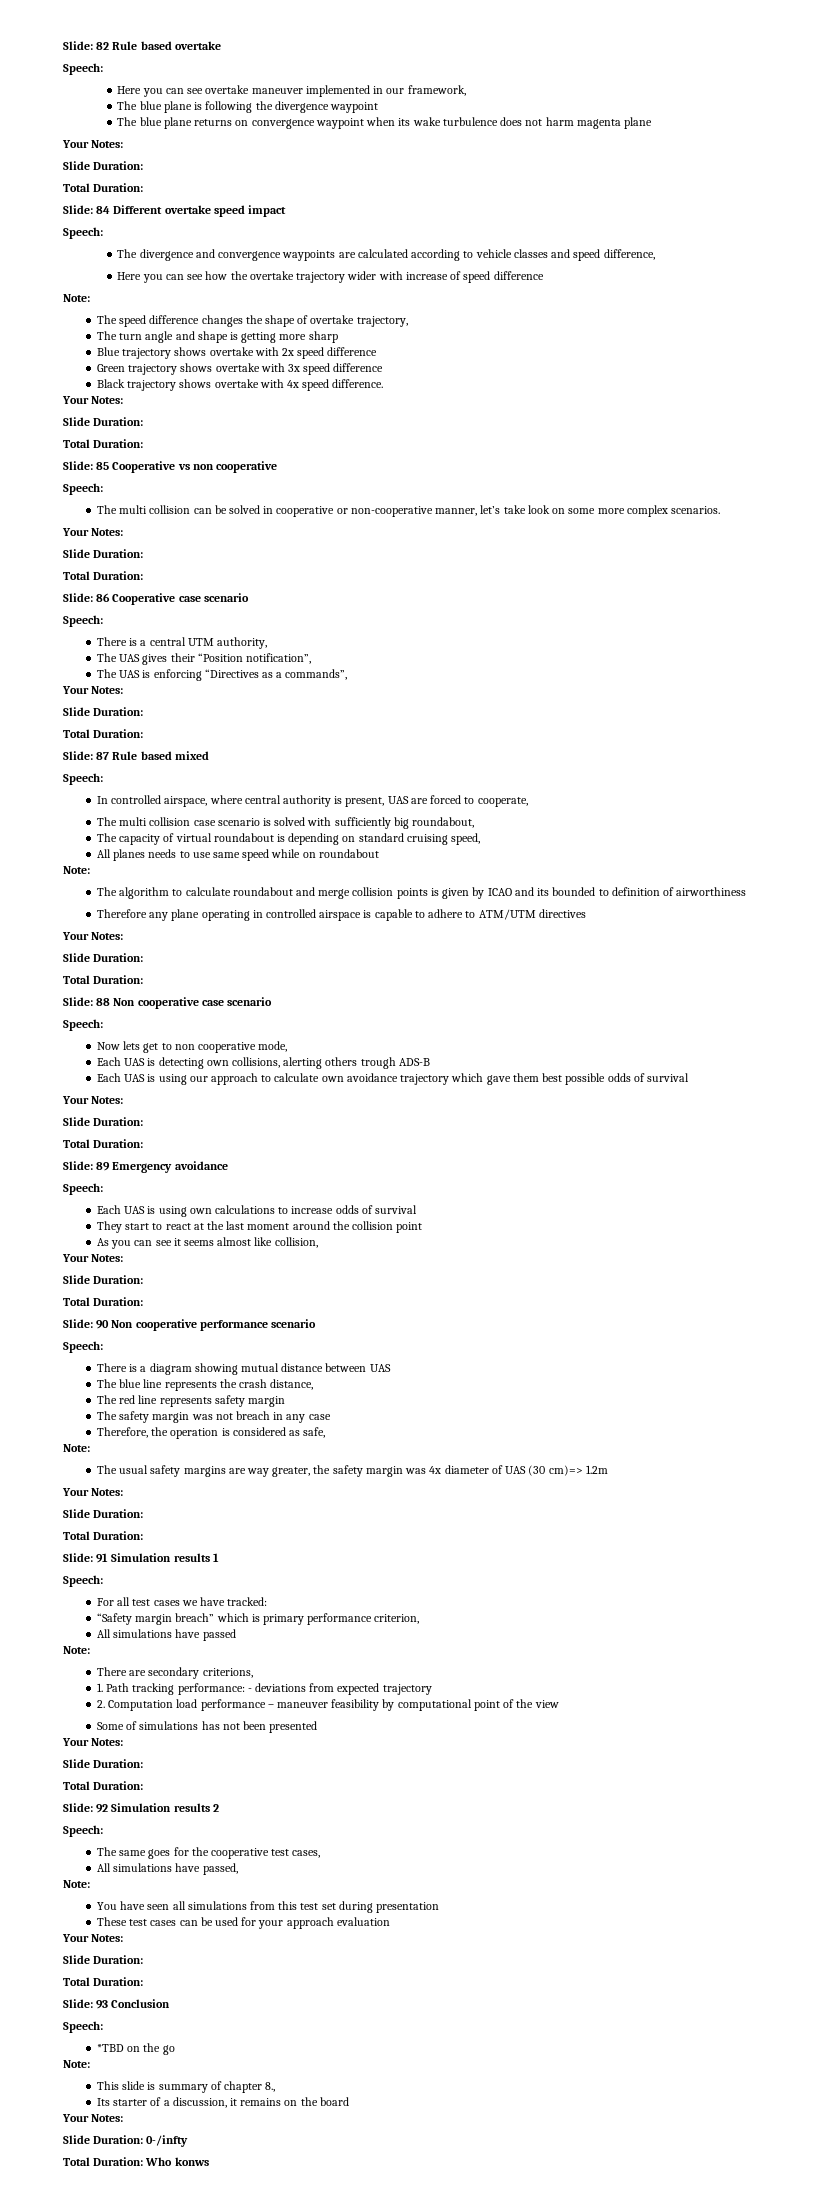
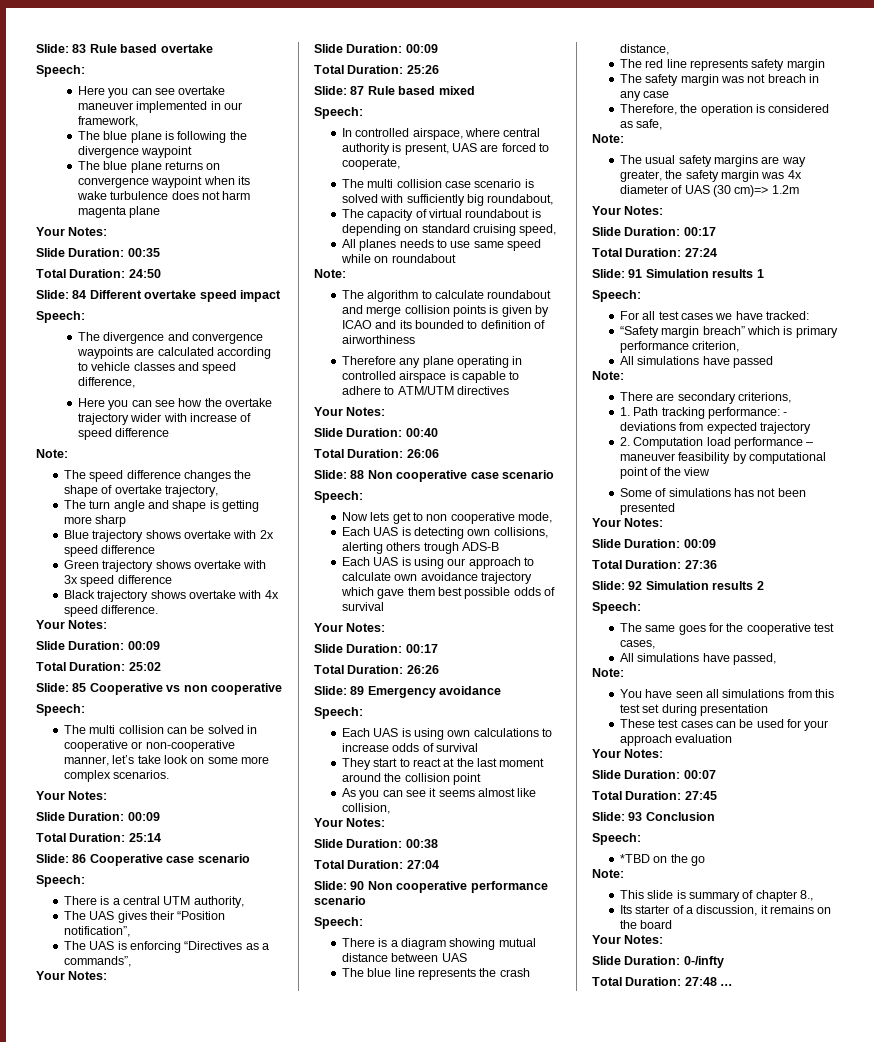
- Slide: 82 Rule based overtake
+ Slide: 83 Rule based overtake
  The blue plane returns on convergence waypoint when its wake turbulence does not harm magenta plane
  Your Notes:
- Slide Duration:
- Total Duration:
+ Slide Duration: 00:35
+ Total Duration: 24:50
  Black trajectory shows overtake with 4x speed difference.
  Your Notes:
- Slide Duration:
- Total Duration:
+ Slide Duration: 00:09
+ Total Duration: 25:02
  The multi collision can be solved in cooperative or non-cooperative manner, let’s take look on some more complex scenarios.
  Your Notes:
- Slide Duration:
- Total Duration:
+ Slide Duration: 00:09
+ Total Duration: 25:14
  The UAS is enforcing “Directives as a commands”,
  Your Notes:
- Slide Duration:
- Total Duration:
+ Slide Duration: 00:09
+ Total Duration: 25:26
  Therefore any plane operating in controlled airspace is capable to adhere to ATM/UTM directives
  Your Notes:
- Slide Duration:
- Total Duration:
+ Slide Duration: 00:40
+ Total Duration: 26:06
  Each UAS is using our approach to calculate own avoidance trajectory which gave them best possible odds of survival
  Your Notes:
- Slide Duration:
- Total Duration:
+ Slide Duration: 00:17
+ Total Duration: 26:26
  As you can see it seems almost like collision,
  Your Notes:
- Slide Duration:
- Total Duration:
+ Slide Duration: 00:38
+ Total Duration: 27:04
  The usual safety margins are way greater, the safety margin was 4x diameter of UAS (30 cm)=> 1.2m
  Your Notes:
- Slide Duration:
- Total Duration:
+ Slide Duration: 00:17
+ Total Duration: 27:24
  Some of simulations has not been presented
  Your Notes:
- Slide Duration:
- Total Duration:
+ Slide Duration: 00:09
+ Total Duration: 27:36
  These test cases can be used for your approach evaluation
  Your Notes:
- Slide Duration:
- Total Duration:
+ Slide Duration: 00:07
+ Total Duration: 27:45
- Total Duration: Who konws
+ Total Duration: 27:48 …

